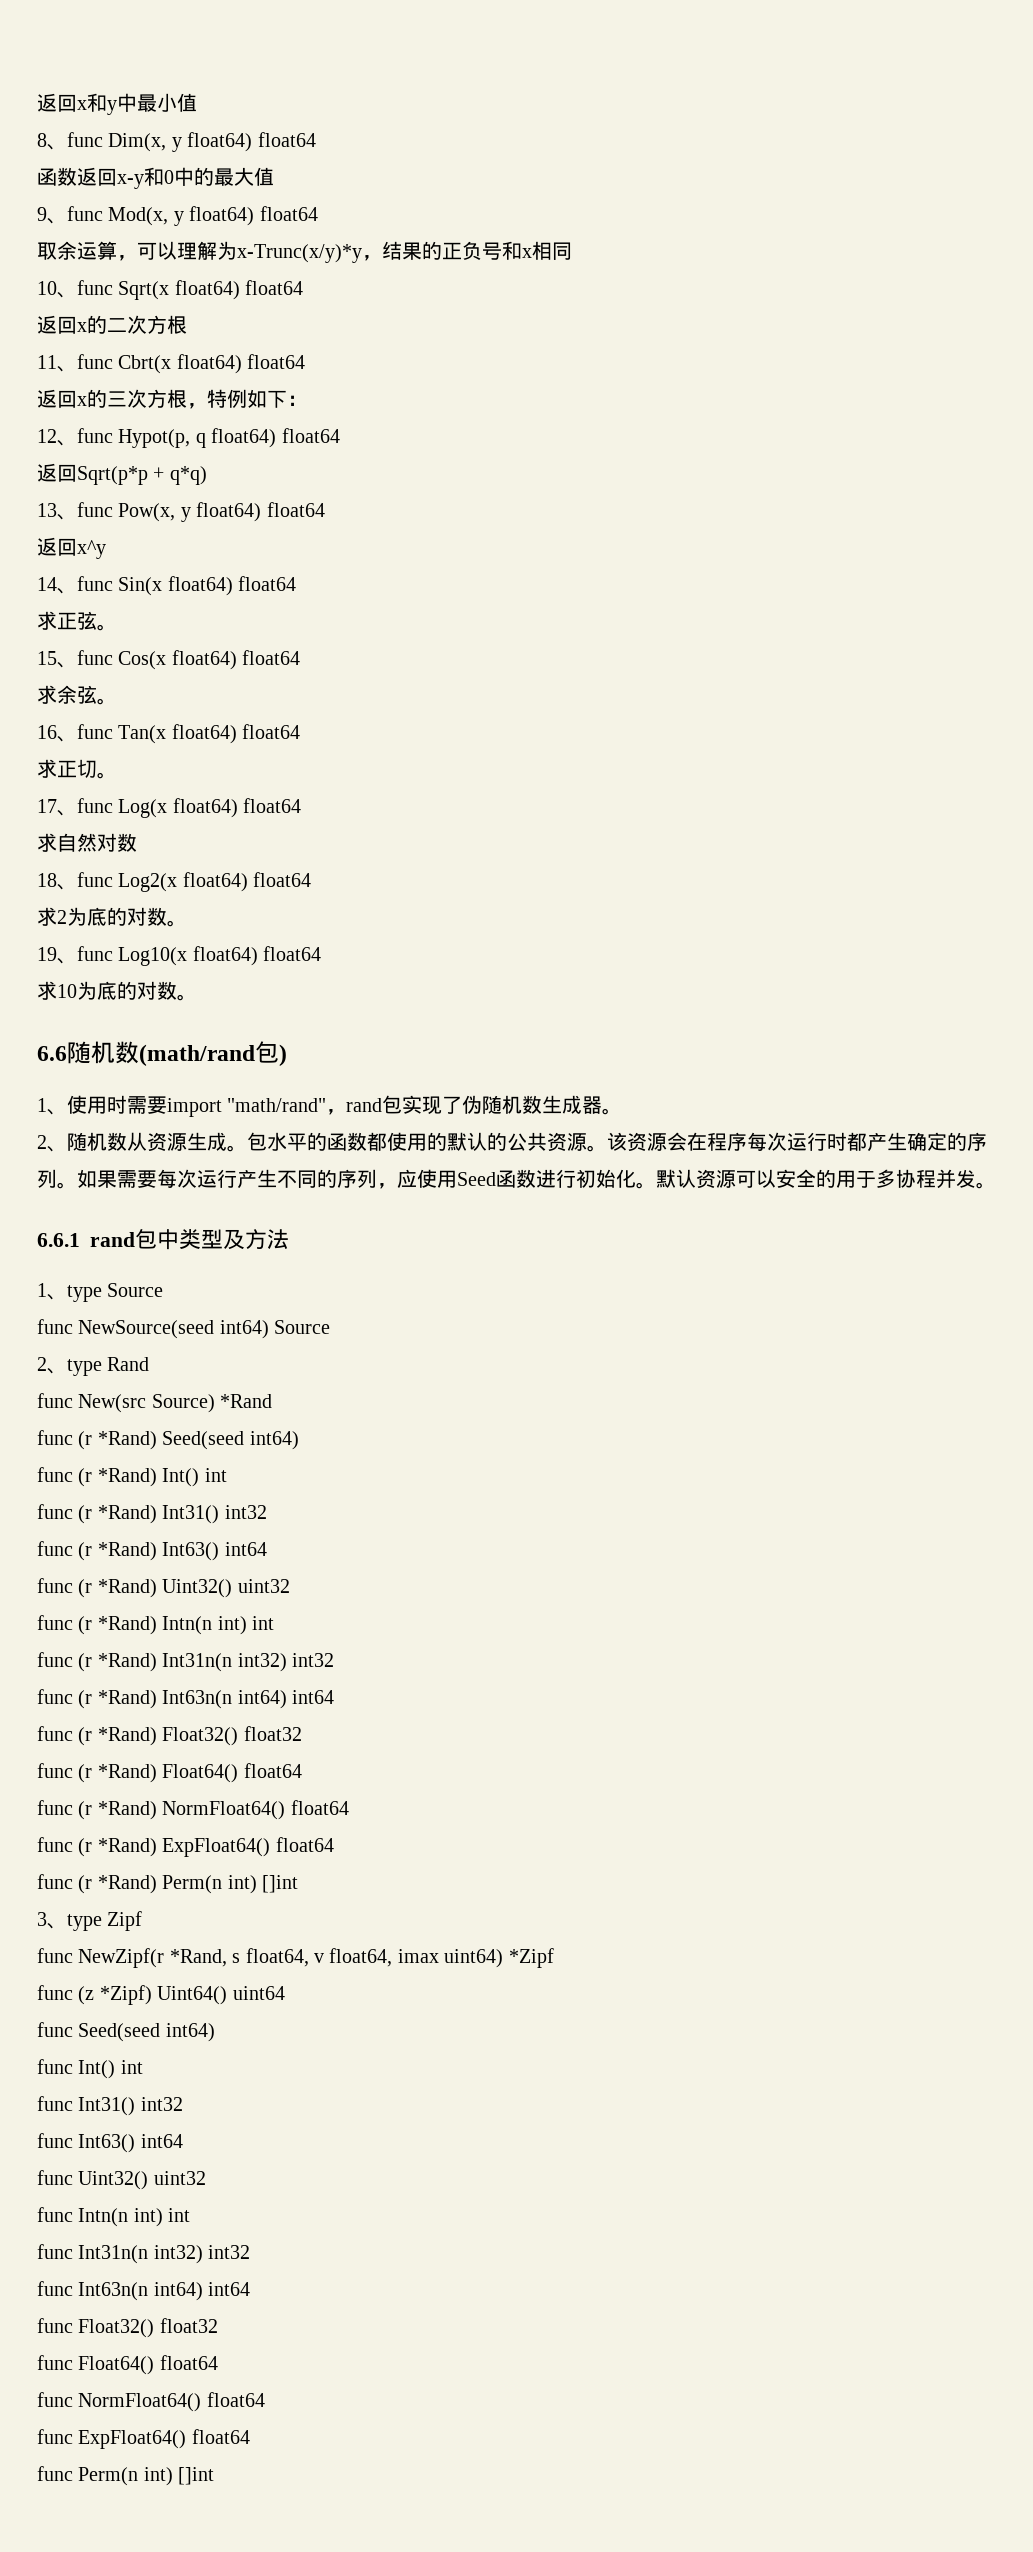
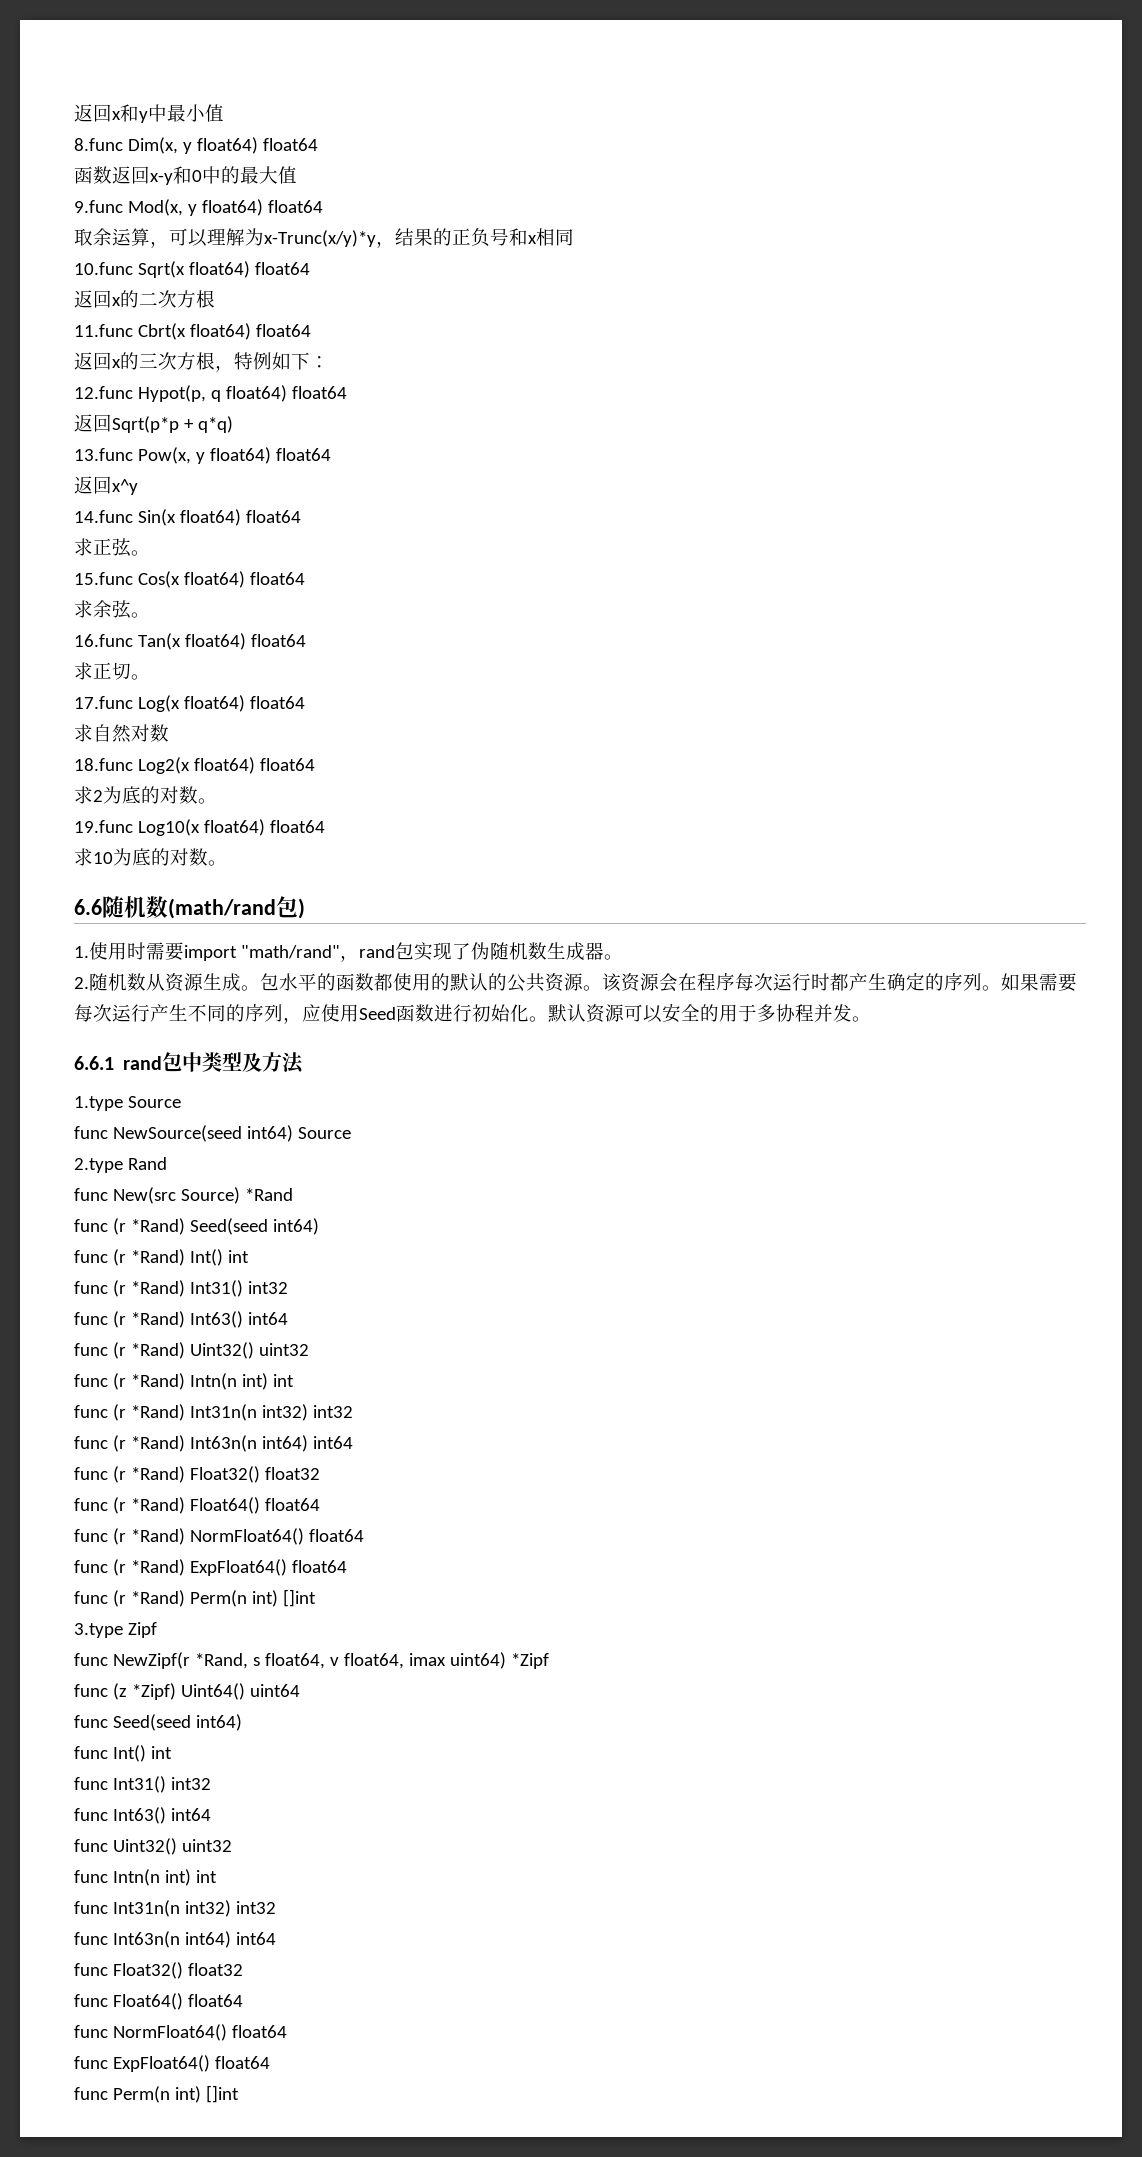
- 8、func Dim(x, y float64) float64
+ 8.func Dim(x, y float64) float64
- 9、func Mod(x, y float64) float64
+ 9.func Mod(x, y float64) float64
- 10、func Sqrt(x float64) float64
+ 10.func Sqrt(x float64) float64
- 11、func Cbrt(x float64) float64
+ 11.func Cbrt(x float64) float64
- 12、func Hypot(p, q float64) float64
+ 12.func Hypot(p, q float64) float64
- 13、func Pow(x, y float64) float64
+ 13.func Pow(x, y float64) float64
- 14、func Sin(x float64) float64
+ 14.func Sin(x float64) float64
- 15、func Cos(x float64) float64
+ 15.func Cos(x float64) float64
- 16、func Tan(x float64) float64
+ 16.func Tan(x float64) float64
- 17、func Log(x float64) float64
+ 17.func Log(x float64) float64
- 18、func Log2(x float64) float64
+ 18.func Log2(x float64) float64
- 19、func Log10(x float64) float64
+ 19.func Log10(x float64) float64
- 1、使用时需要import "math/rand"，rand包实现了伪随机数生成器。
+ 1.使用时需要import "math/rand"，rand包实现了伪随机数生成器。
- 2、随机数从资源生成。
+ 2.随机数从资源生成。
- 1、type Source
+ 1.type Source
- 2、type Rand
+ 2.type Rand
- 3、type Zipf
+ 3.type Zipf

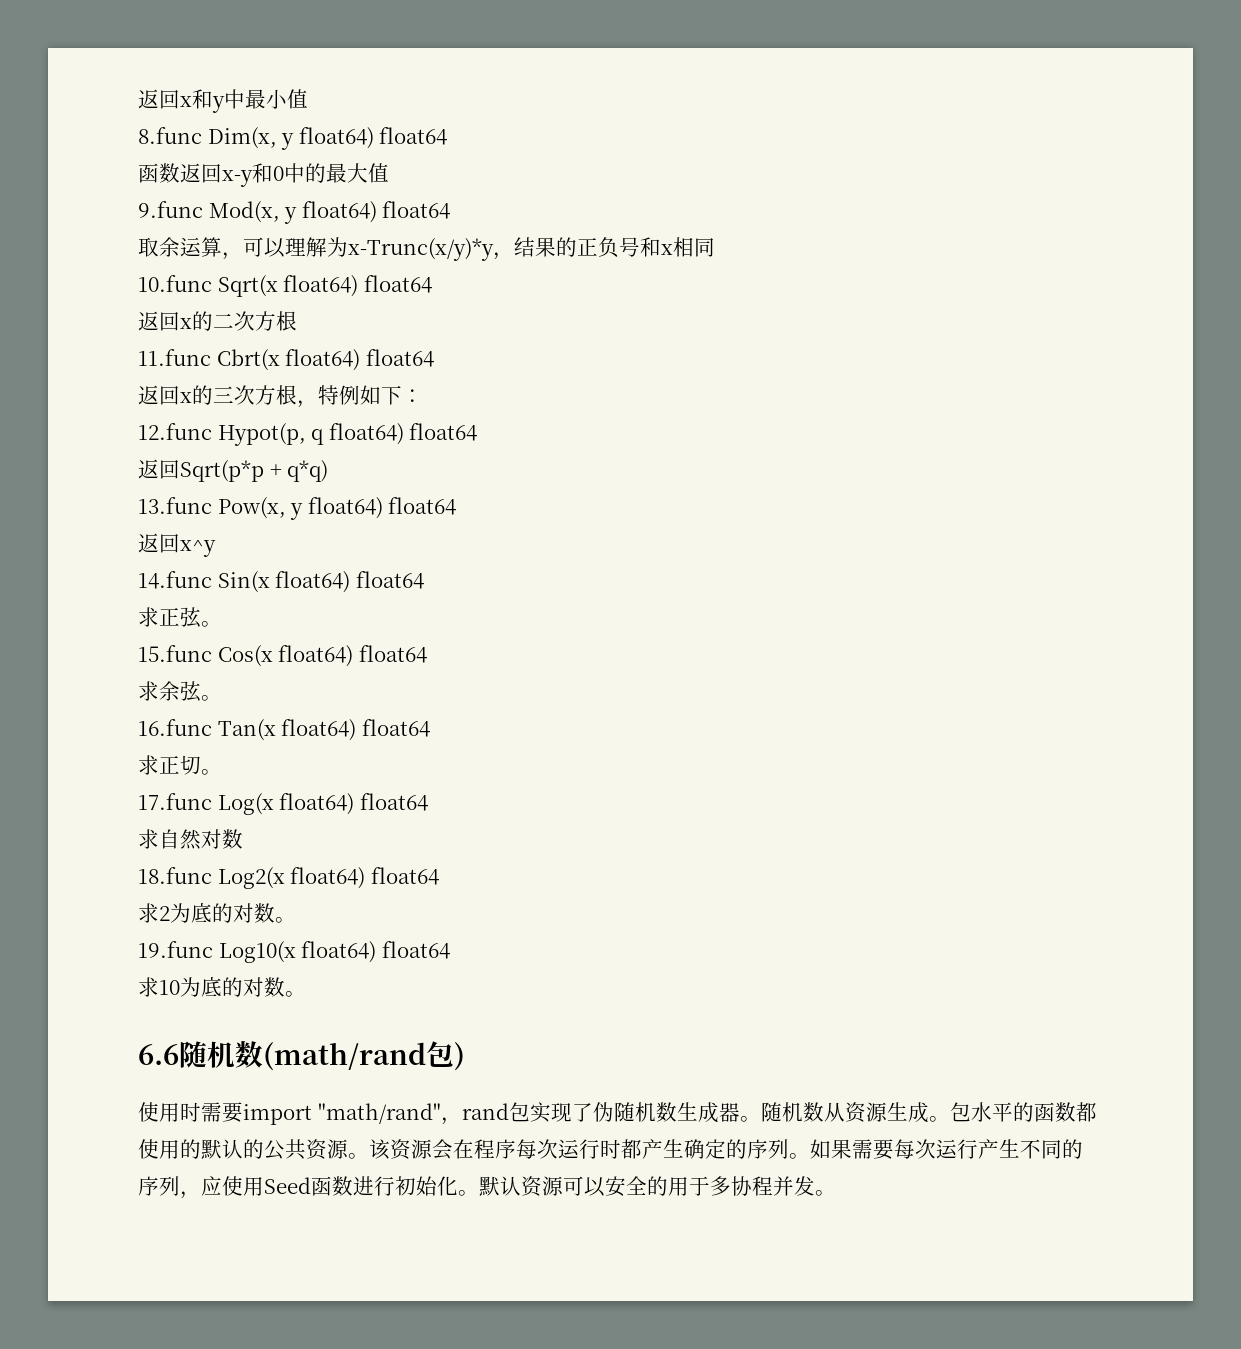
- 1.使用时需要import "math/rand"，rand包实现了伪随机数生成器。
- 2.随机数从资源生成。
+ 使用时需要import "math/rand"，rand包实现了伪随机数生成器。随机数从资源生成。
- 6.6.1 rand包中类型及方法
- 1.type Source
- func NewSource(seed int64) Source
- 2.type Rand
- func New(src Source) *Rand
- func (r *Rand) Seed(seed int64)
- func (r *Rand) Int() int
- func (r *Rand) Int31() int32
- func (r *Rand) Int63() int64
- func (r *Rand) Uint32() uint32
- func (r *Rand) Intn(n int) int
- func (r *Rand) Int31n(n int32) int32
- func (r *Rand) Int63n(n int64) int64
- func (r *Rand) Float32() float32
- func (r *Rand) Float64() float64
- func (r *Rand) NormFloat64() float64
- func (r *Rand) ExpFloat64() float64
- func (r *Rand) Perm(n int) []int
- 3.type Zipf
- func NewZipf(r *Rand, s float64, v float64, imax uint64) *Zipf
- func (z *Zipf) Uint64() uint64
- func Seed(seed int64)
- func Int() int
- func Int31() int32
- func Int63() int64
- func Uint32() uint32
- func Intn(n int) int
- func Int31n(n int32) int32
- func Int63n(n int64) int64
- func Float32() float32
- func Float64() float64
- func NormFloat64() float64
- func ExpFloat64() float64
- func Perm(n int) []int

